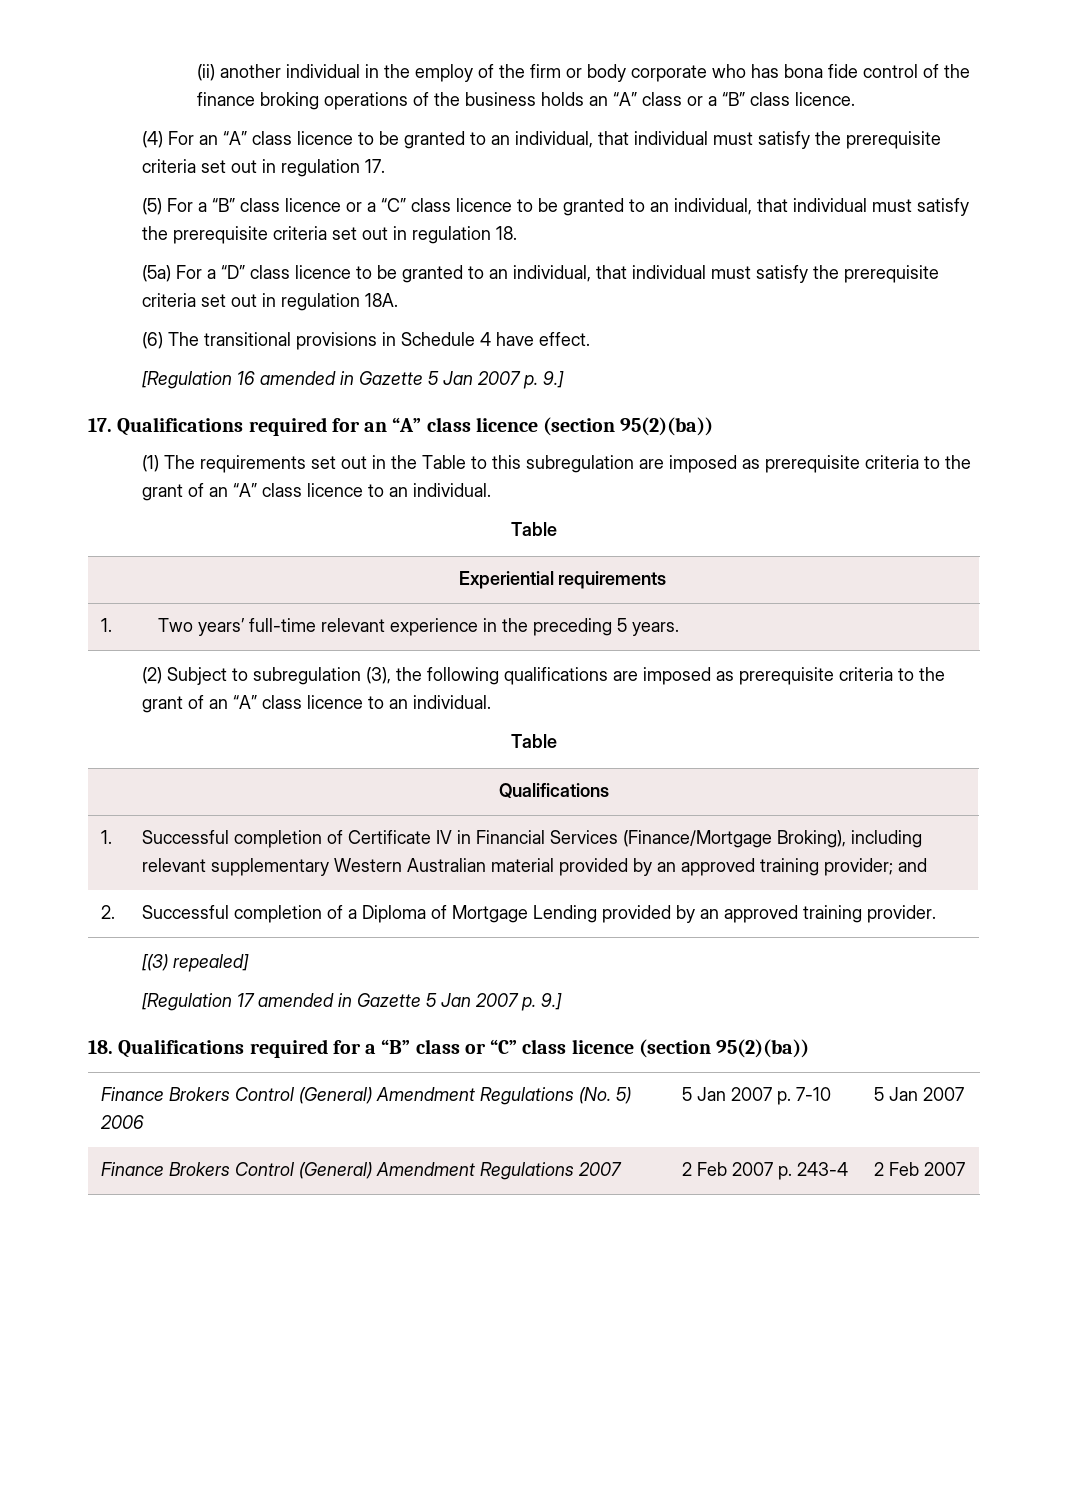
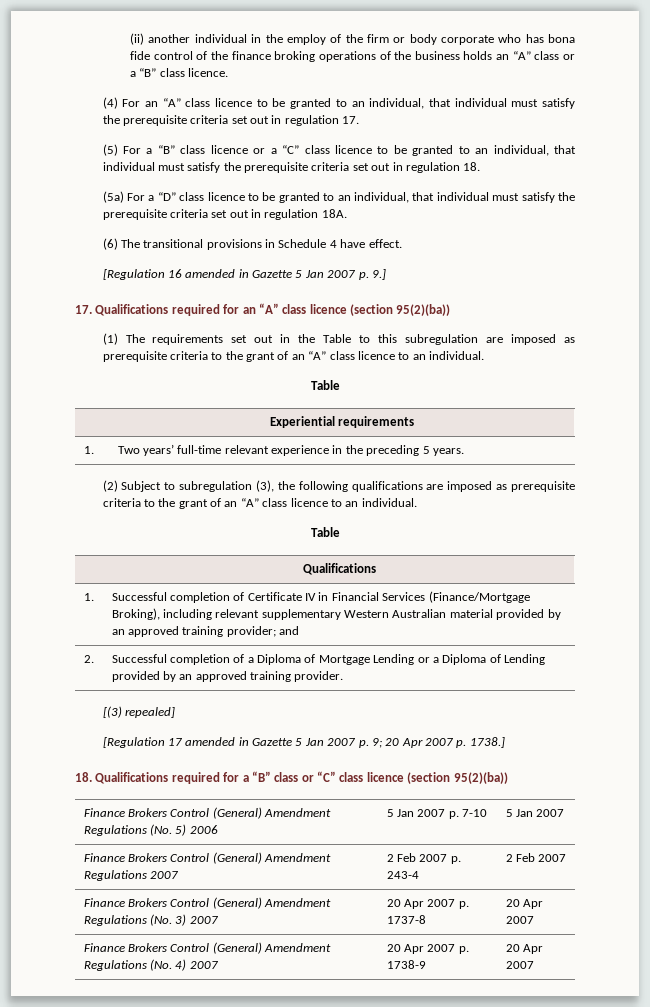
- 2. | Successful completion of a Diploma of Mortgage Lending provided by an approved training provider.
+ 2. | Successful completion of a Diploma of Mortgage Lending or a Diploma of Lending provided by an approved training provider.
- [Regulation 17 amended in Gazette 5 Jan 2007 p. 9.]
+ [Regulation 17 amended in Gazette 5 Jan 2007 p. 9; 20 Apr 2007 p. 1738.]
+ Finance Brokers Control (General) Amendment Regulations (No. 3) 2007 | 20 Apr 2007 p. 1737-8 | 20 Apr 2007
+ Finance Brokers Control (General) Amendment Regulations (No. 4) 2007 | 20 Apr 2007 p. 1738-9 | 20 Apr 2007

